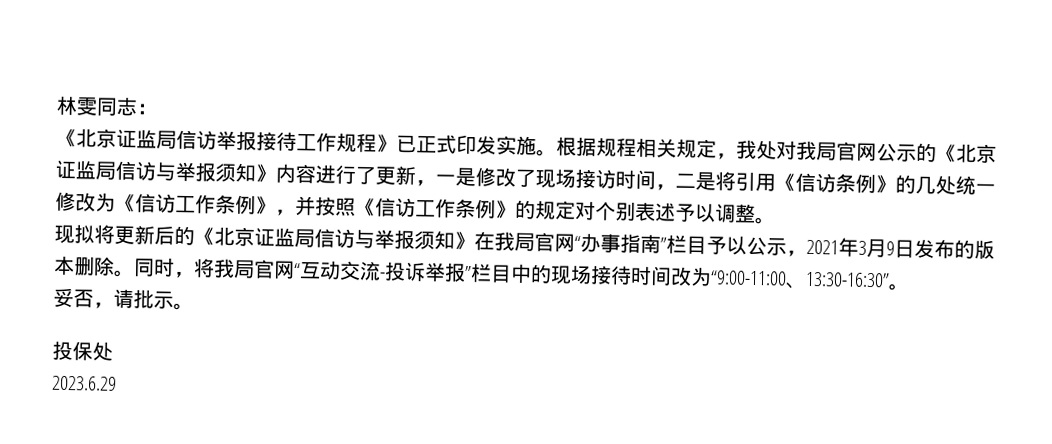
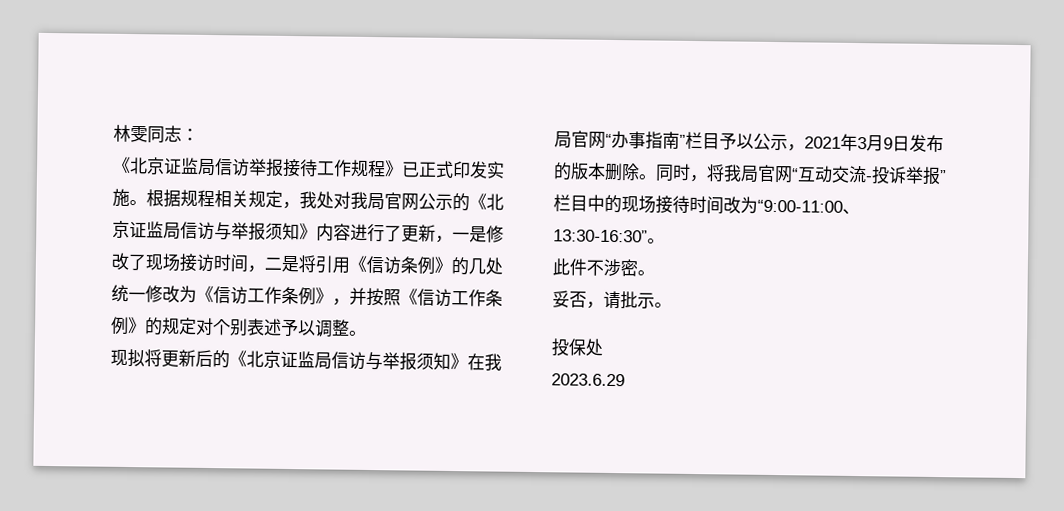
+ 此件不涉密。

